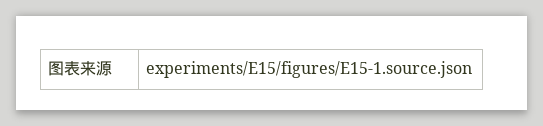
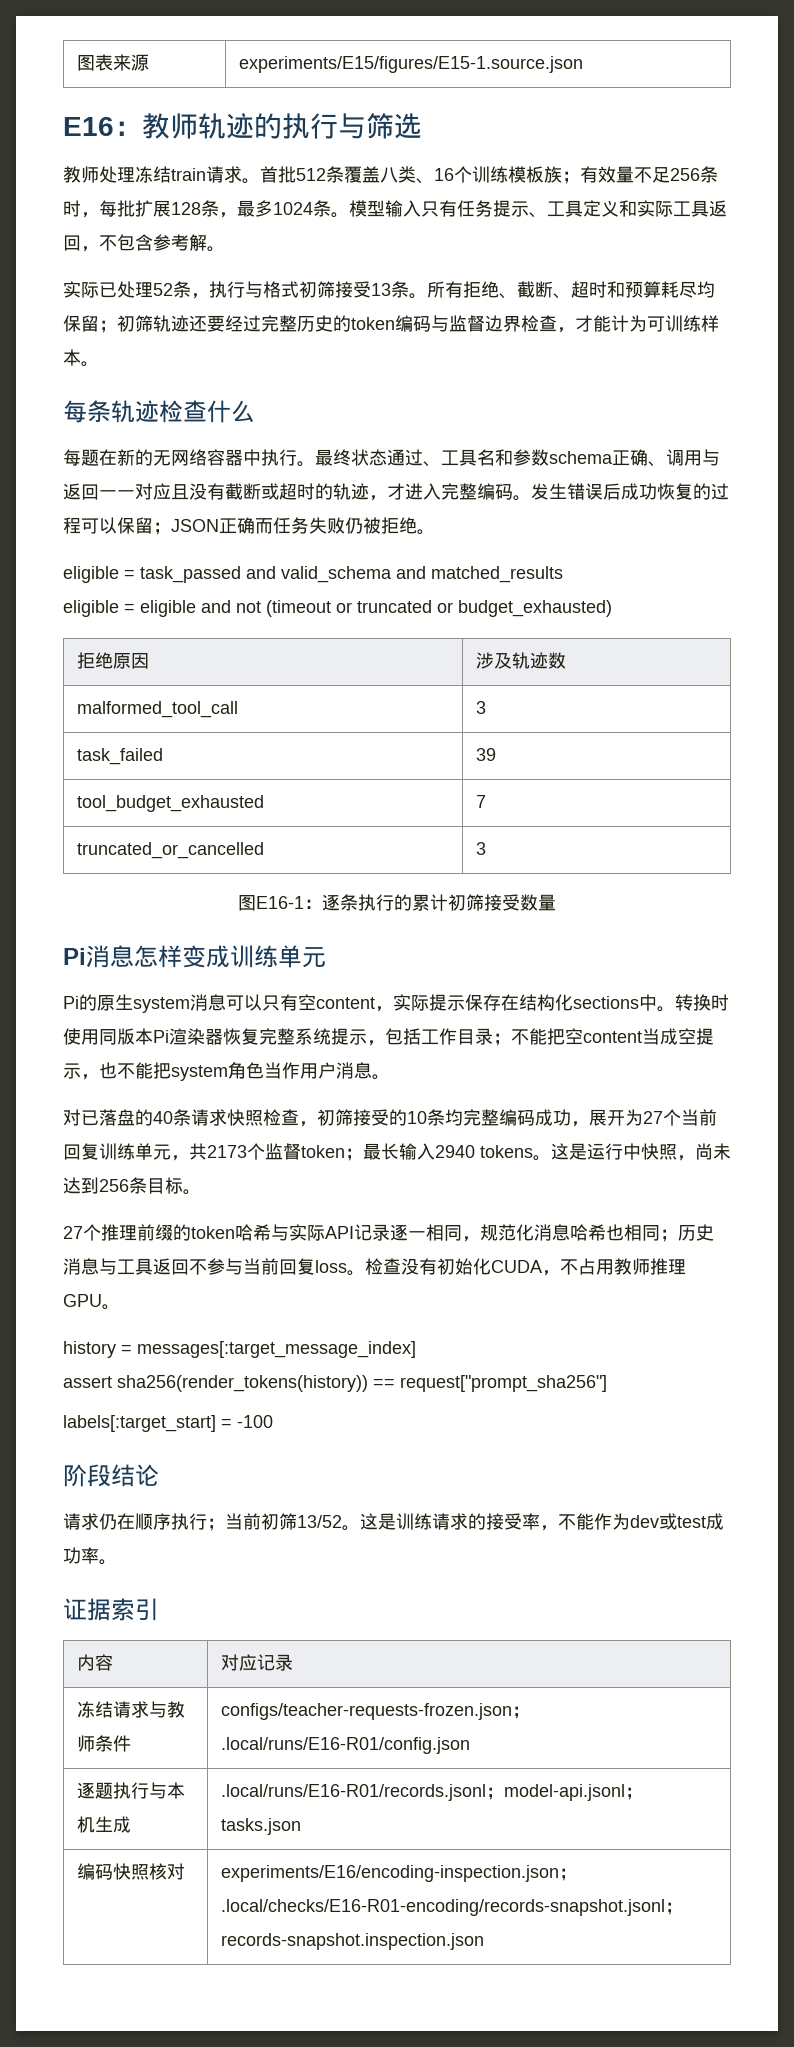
+ E16：教师轨迹的执行与筛选
+ 教师处理冻结train请求。首批512条覆盖八类、16个训练模板族；有效量不足256条时，每批扩展128条，最多1024条。模型输入只有任务提示、工具定义和实际工具返回，不包含参考解。
+ 实际已处理52条，执行与格式初筛接受13条。所有拒绝、截断、超时和预算耗尽均保留；初筛轨迹还要经过完整历史的token编码与监督边界检查，才能计为可训练样本。
+ 每条轨迹检查什么
+ 每题在新的无网络容器中执行。最终状态通过、工具名和参数schema正确、调用与返回一一对应且没有截断或超时的轨迹，才进入完整编码。发生错误后成功恢复的过程可以保留；JSON正确而任务失败仍被拒绝。
+ eligible = task_passed and valid_schema and matched_results
+ eligible = eligible and not (timeout or truncated or budget_exhausted)
+ 拒绝原因 | 涉及轨迹数
+ malformed_tool_call | 3
+ task_failed | 39
+ tool_budget_exhausted | 7
+ truncated_or_cancelled | 3
+ 图E16-1：逐条执行的累计初筛接受数量
+ Pi消息怎样变成训练单元
+ Pi的原生system消息可以只有空content，实际提示保存在结构化sections中。转换时使用同版本Pi渲染器恢复完整系统提示，包括工作目录；不能把空content当成空提示，也不能把system角色当作用户消息。
+ 对已落盘的40条请求快照检查，初筛接受的10条均完整编码成功，展开为27个当前回复训练单元，共2173个监督token；最长输入2940 tokens。这是运行中快照，尚未达到256条目标。
+ 27个推理前缀的token哈希与实际API记录逐一相同，规范化消息哈希也相同；历史消息与工具返回不参与当前回复loss。检查没有初始化CUDA，不占用教师推理GPU。
+ history = messages[:target_message_index]
+ assert sha256(render_tokens(history)) == request["prompt_sha256"]
+ labels[:target_start] = -100
+ 阶段结论
+ 请求仍在顺序执行；当前初筛13/52。这是训练请求的接受率，不能作为dev或test成功率。
+ 证据索引
+ 内容 | 对应记录
+ 冻结请求与教师条件 | configs/teacher-requests-frozen.json；.local/runs/E16-R01/config.json
+ 逐题执行与本机生成 | .local/runs/E16-R01/records.jsonl；model-api.jsonl；tasks.json
+ 编码快照核对 | experiments/E16/encoding-inspection.json；.local/checks/E16-R01-encoding/records-snapshot.jsonl；records-snapshot.inspection.json

